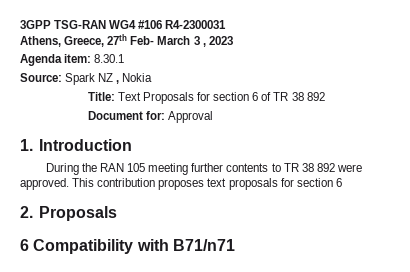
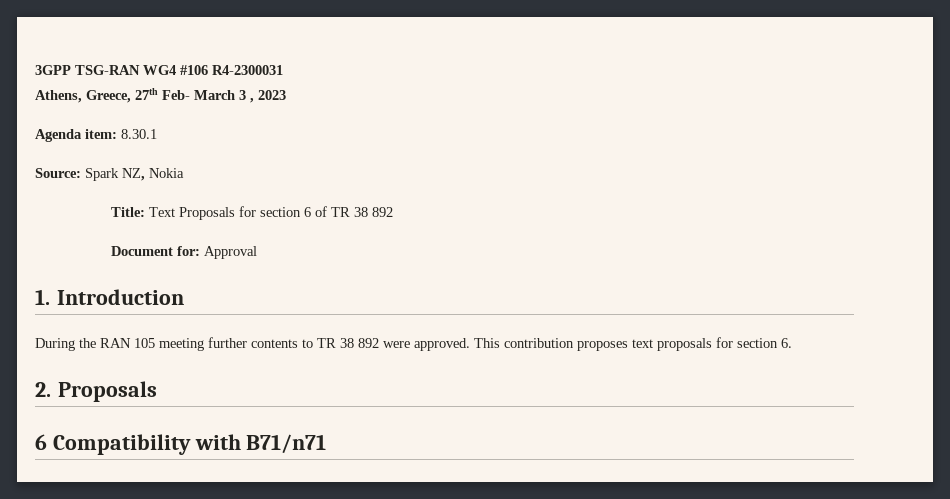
- Source: Spark NZ , Nokia
+ Source: Spark NZ, Nokia
- This contribution proposes text proposals for section 6
+ This contribution proposes text proposals for section 6.

